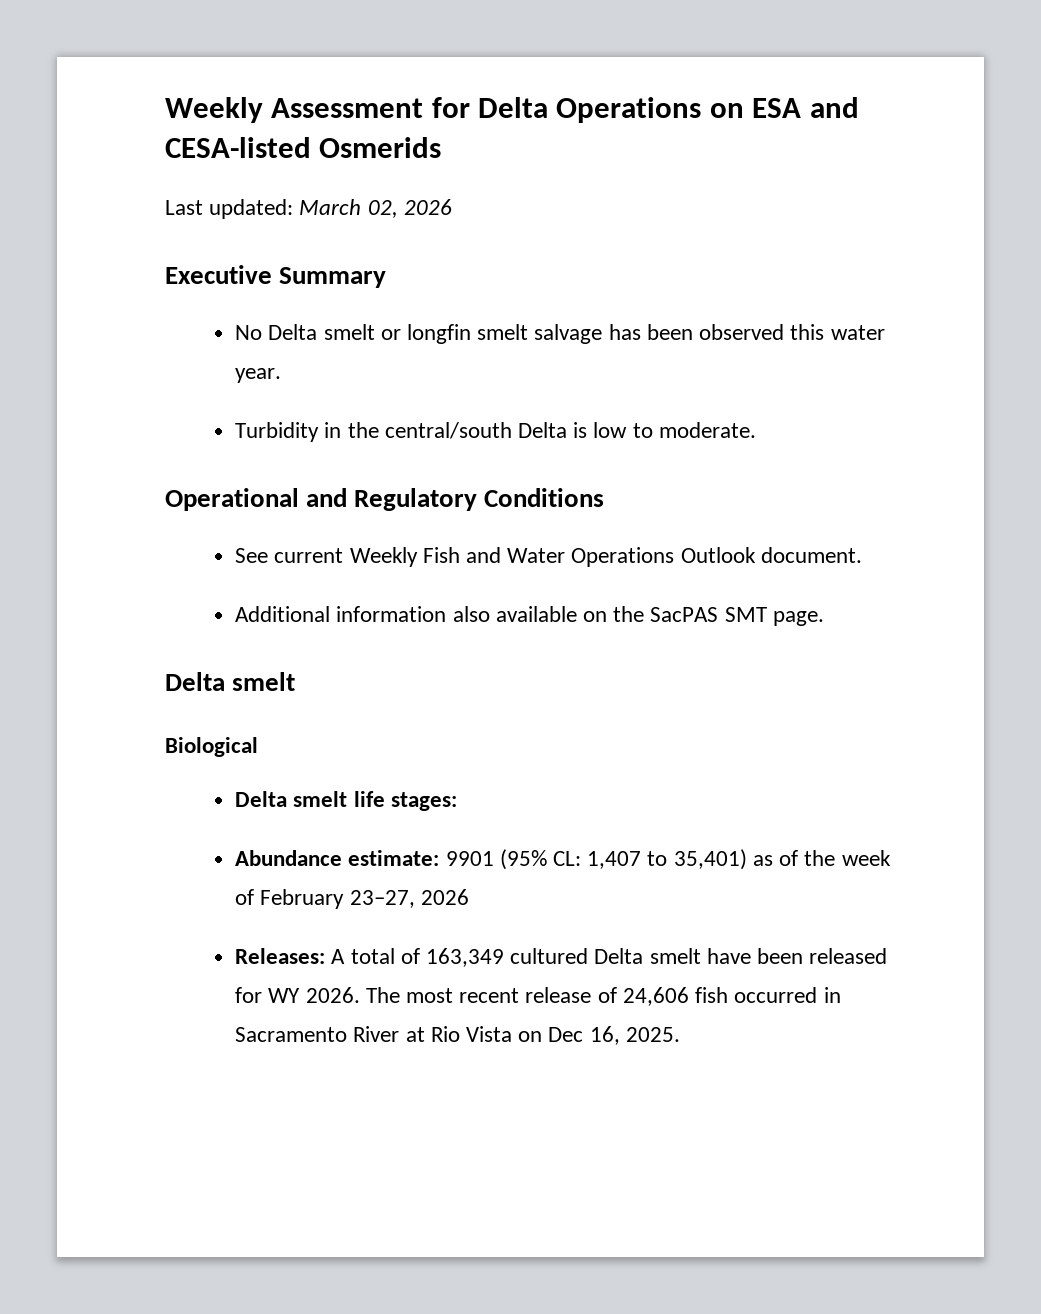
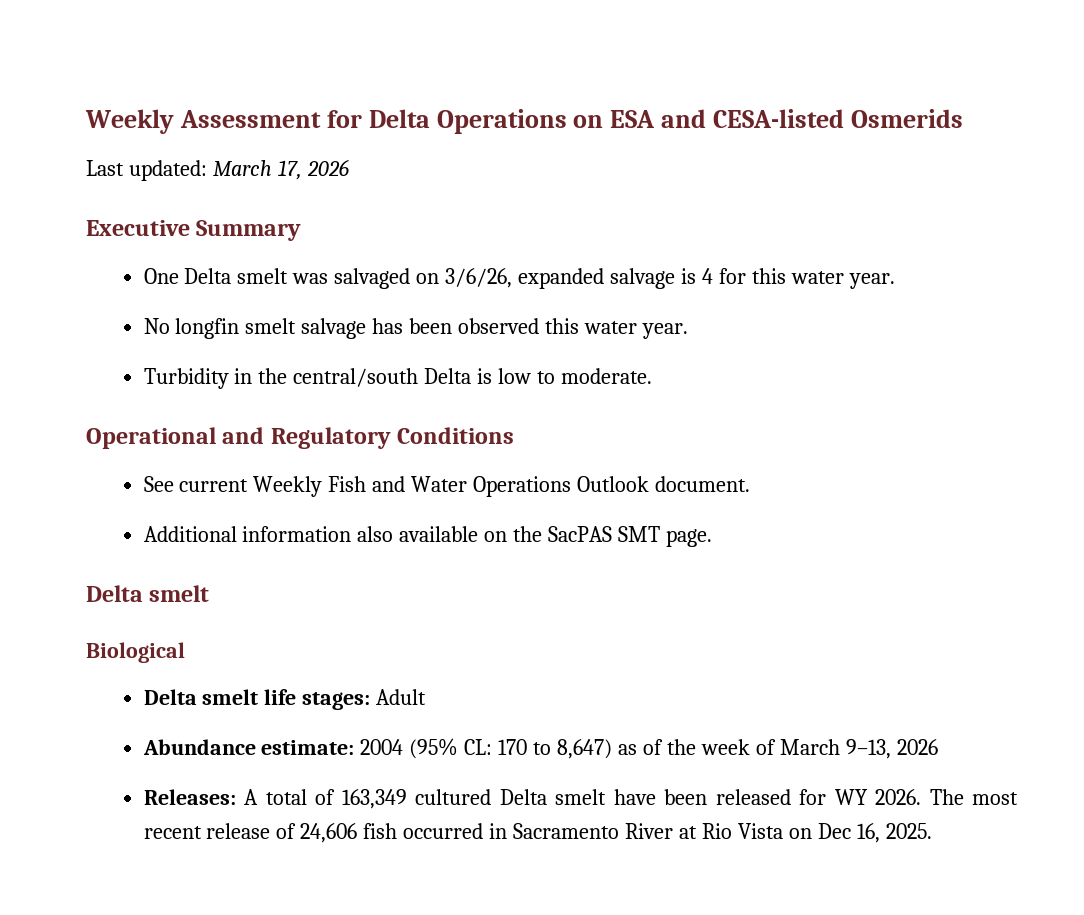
- Last updated: March 02, 2026
+ Last updated: March 17, 2026
- No Delta smelt or longfin smelt salvage has been observed this water year.
+ One Delta smelt was salvaged on 3/6/26, expanded salvage is 4 for this water year.
+ No longfin smelt salvage has been observed this water year.
- Delta smelt life stages:
+ Delta smelt life stages: Adult
- Abundance estimate: 9901 (95% CL: 1,407 to 35,401) as of the week of February 23–27, 2026
+ Abundance estimate: 2004 (95% CL: 170 to 8,647) as of the week of March 9–13, 2026

